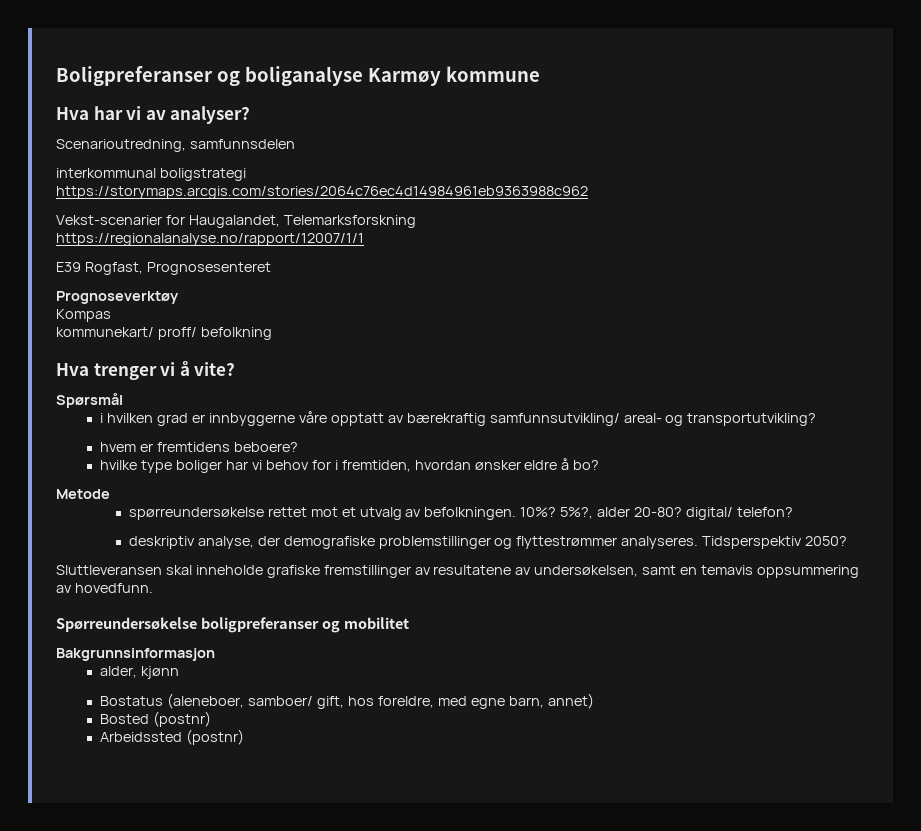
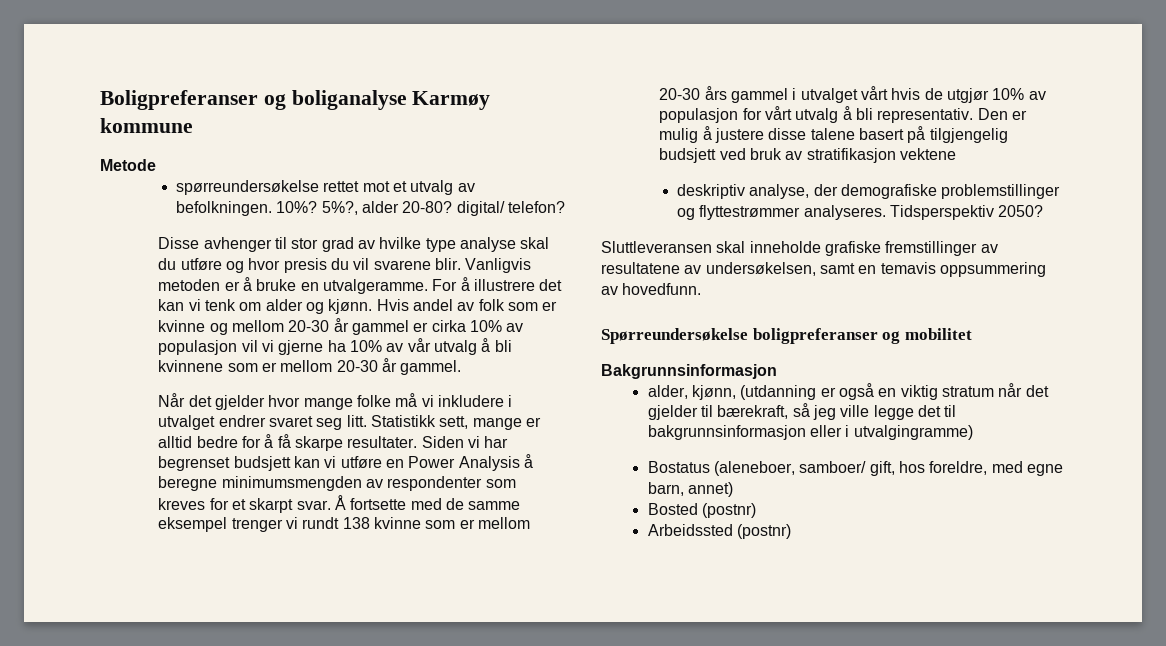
- Hva har vi av analyser?
- Scenarioutredning, samfunnsdelen
- interkommunal boligstrategi
- https://storymaps.arcgis.com/stories/2064c76ec4d14984961eb9363988c962
- Vekst-scenarier for Haugalandet, Telemarksforskning
- https://regionalanalyse.no/rapport/12007/1/1
- E39 Rogfast, Prognosesenteret
- Prognoseverktøy
- Kompas
- kommunekart/ proff/ befolkning
- Hva trenger vi å vite?
- Spørsmål
- i hvilken grad er innbyggerne våre opptatt av bærekraftig samfunnsutvikling/ areal- og transportutvikling?
- hvem er fremtidens beboere?
- hvilke type boliger har vi behov for i fremtiden, hvordan ønsker eldre å bo?
+ Disse avhenger til stor grad av hvilke type analyse skal du utføre og hvor presis du vil svarene blir. Vanligvis metoden er å bruke en utvalgeramme. For å illustrere det kan vi tenk om alder og kjønn. Hvis andel av folk som er kvinne og mellom 20-30 år gammel er cirka 10% av populasjon vil vi gjerne ha 10% av vår utvalg å bli kvinnene som er mellom 20-30 år gammel.
+ Når det gjelder hvor mange folke må vi inkludere i utvalget endrer svaret seg litt. Statistikk sett, mange er alltid bedre for å få skarpe resultater. Siden vi har begrenset budsjett kan vi utføre en Power Analysis å beregne minimumsmengden av respondenter som kreves for et skarpt svar. Å fortsette med de samme eksempel trenger vi rundt 138 kvinne som er mellom 20-30 års gammel i utvalget vårt hvis de utgjør 10% av populasjon for vårt utvalg å bli representativ. Den er mulig å justere disse talene basert på tilgjengelig budsjett ved bruk av stratifikasjon vektene
- alder, kjønn
+ alder, kjønn, (utdanning er også en viktig stratum når det gjelder til bærekraft, så jeg ville legge det til bakgrunnsinformasjon eller i utvalgingramme)

